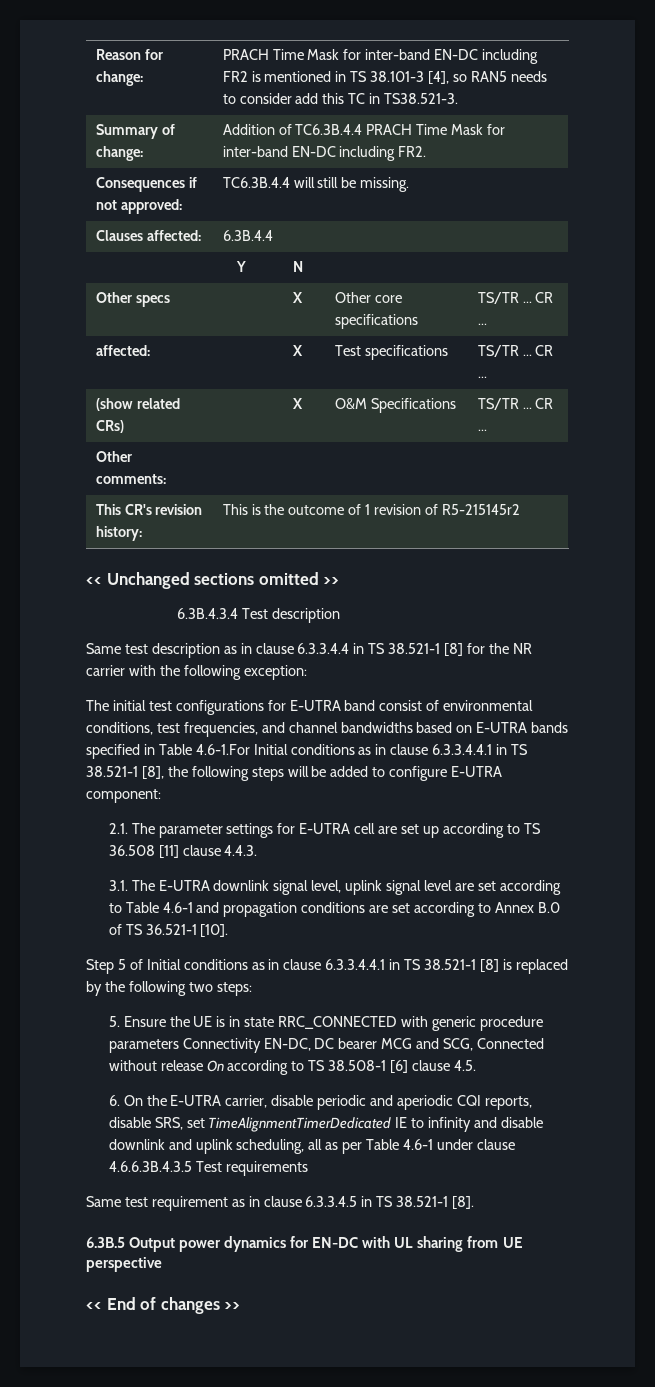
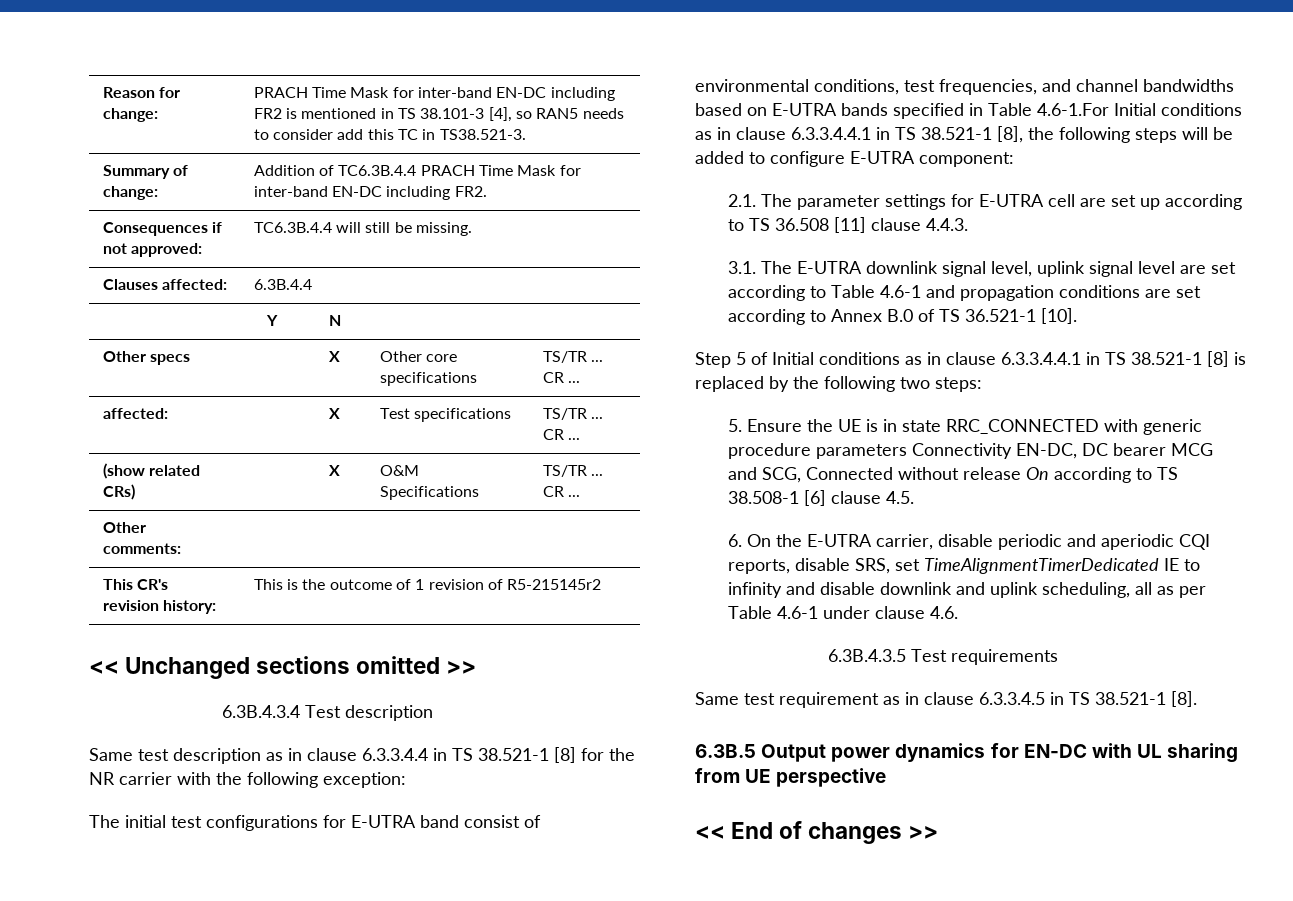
- 6. On the E-UTRA carrier, disable periodic and aperiodic CQI reports, disable SRS, set TimeAlignmentTimerDedicated IE to infinity and disable downlink and uplink scheduling, all as per Table 4.6-1 under clause 4.6.6.3B.4.3.5 Test requirements
+ 6. On the E-UTRA carrier, disable periodic and aperiodic CQI reports, disable SRS, set TimeAlignmentTimerDedicated IE to infinity and disable downlink and uplink scheduling, all as per Table 4.6-1 under clause 4.6.
+ 6.3B.4.3.5 Test requirements

